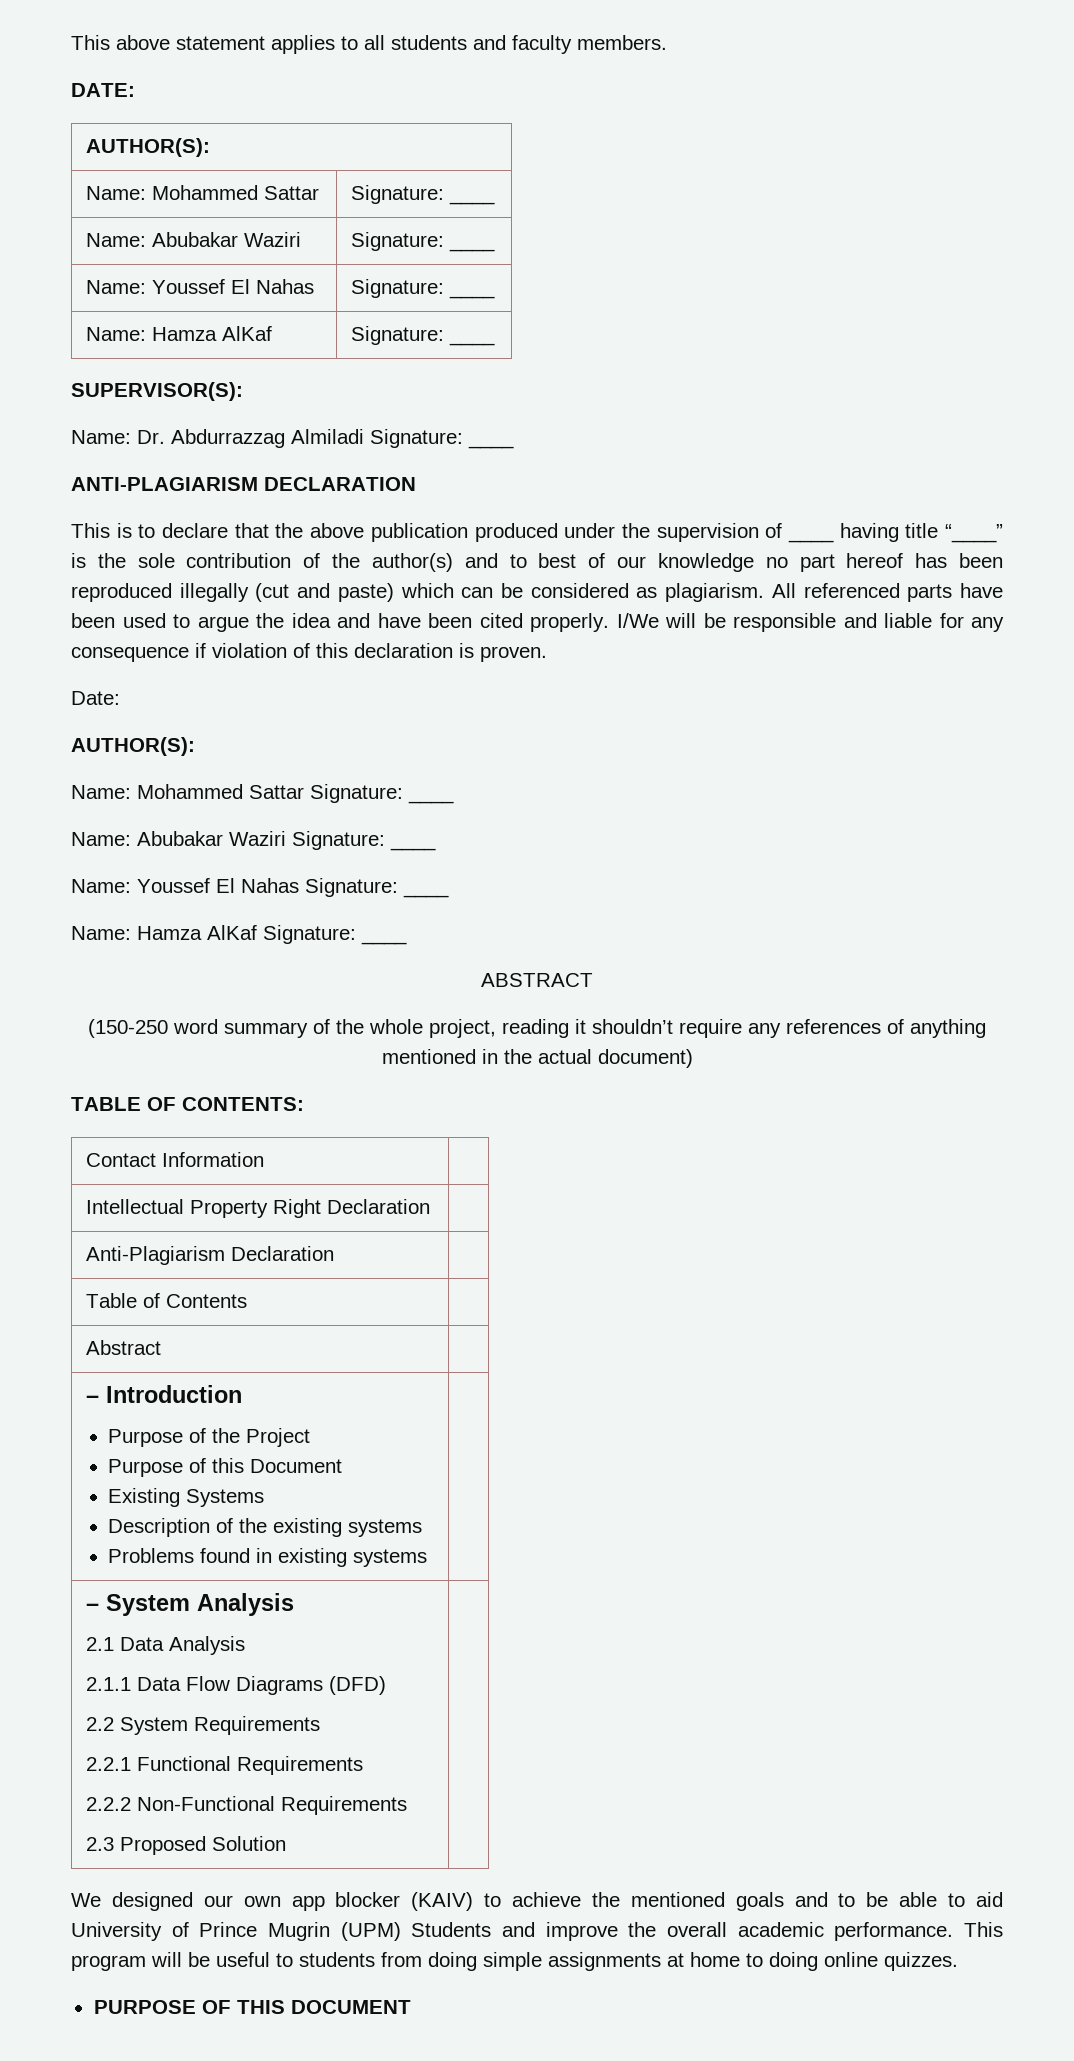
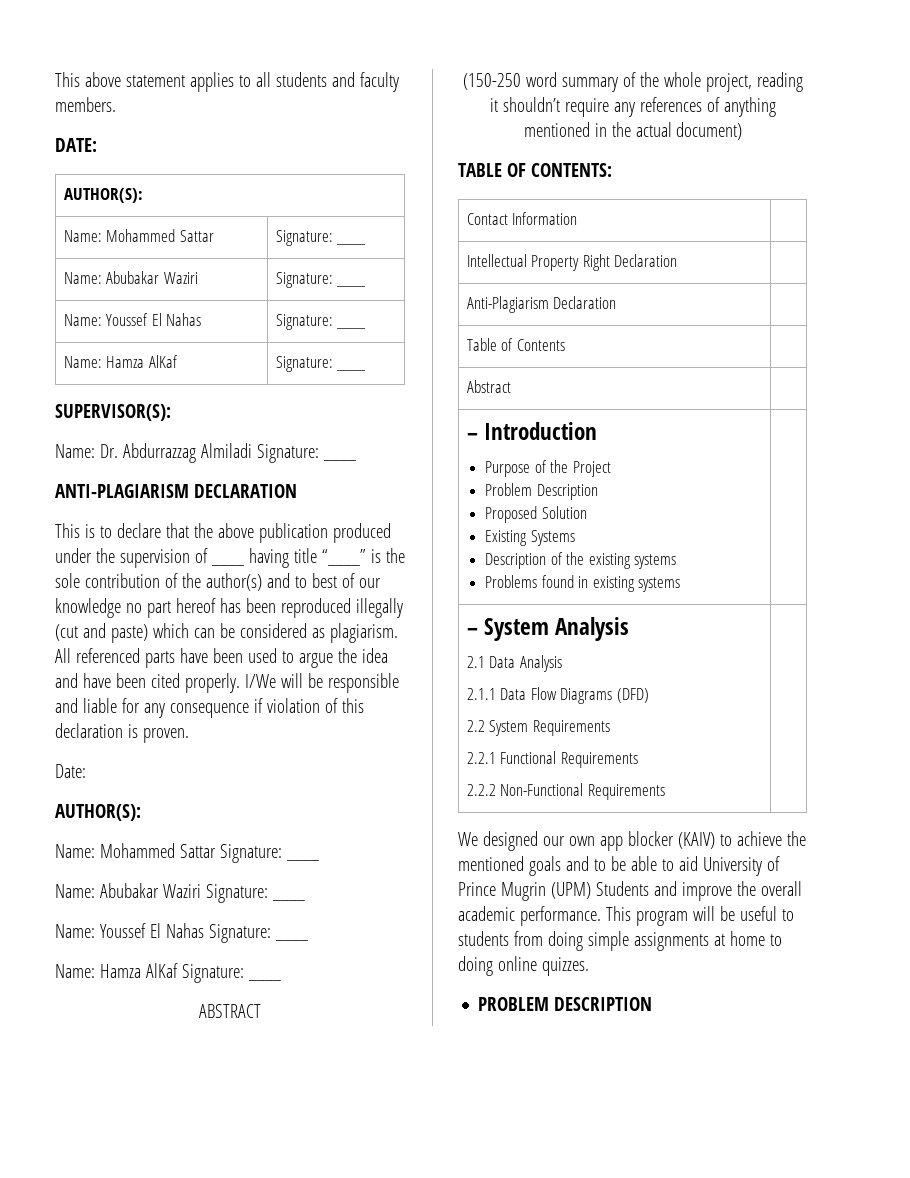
  – Introduction
  Purpose of the Project
- Purpose of this Document
+ Problem Description
+ Proposed Solution
  – System Analysis
  2.1 Data Analysis
  2.1.1 Data Flow Diagrams (DFD)
  2.2 System Requirements
  2.2.1 Functional Requirements
- 2.2.2 Non-Functional Requirements
- 2.3 Proposed Solution |
+ 2.2.2 Non-Functional Requirements |
- PURPOSE OF THIS DOCUMENT
+ PROBLEM DESCRIPTION

